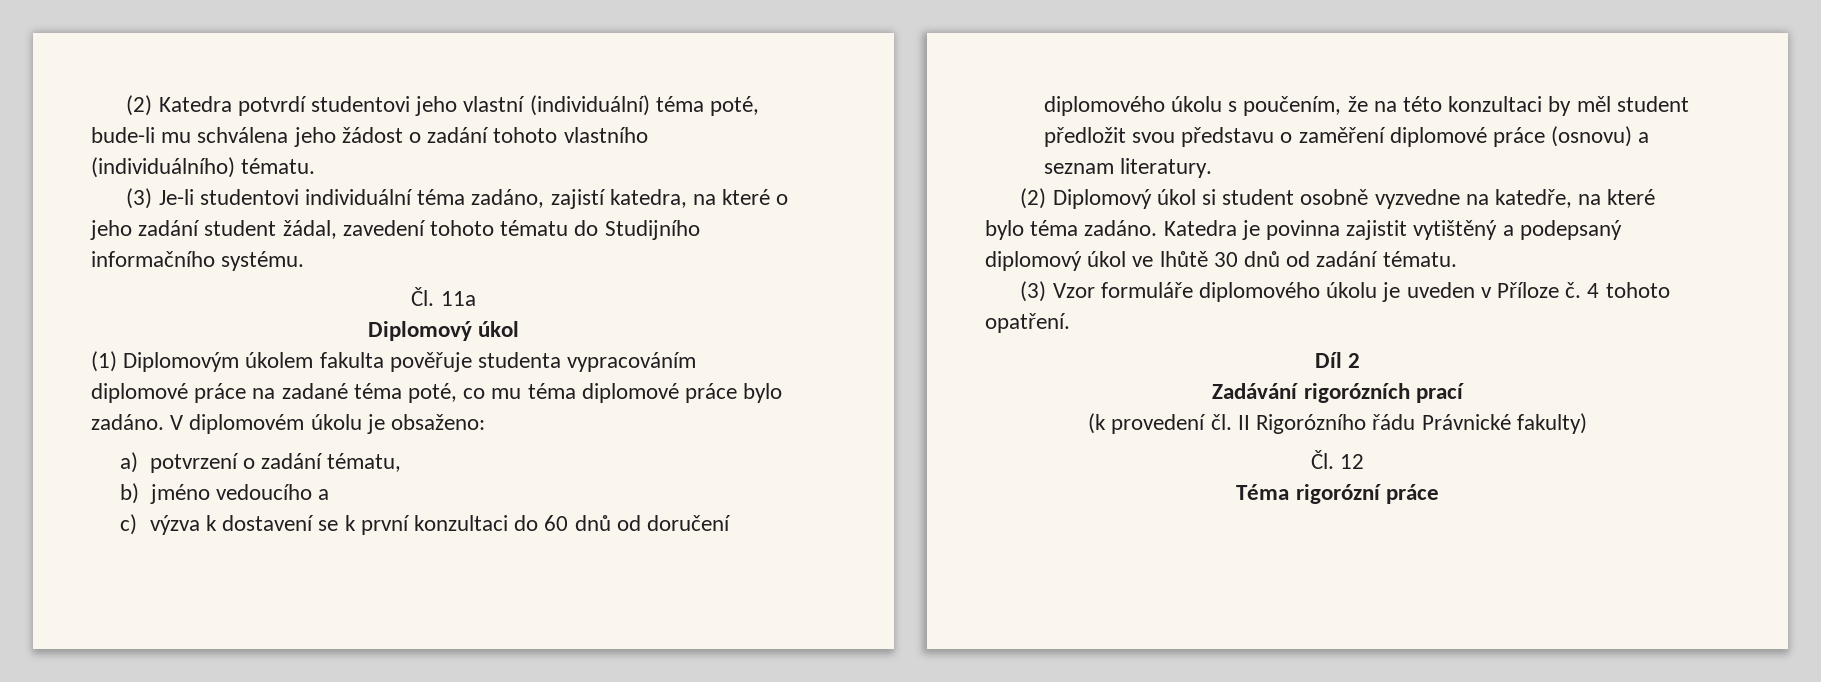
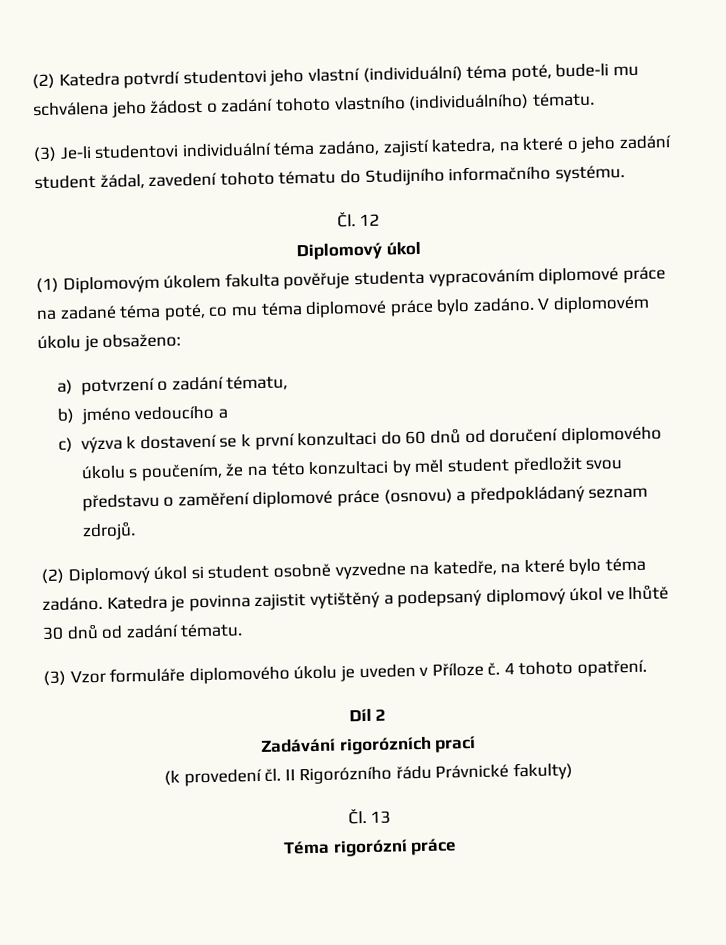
- Čl. 11a
+ Čl. 12
- c) výzva k dostavení se k první konzultaci do 60 dnů od doručení diplomového úkolu s poučením, že na této konzultaci by měl student předložit svou představu o zaměření diplomové práce (osnovu) a seznam literatury.
+ c) výzva k dostavení se k první konzultaci do 60 dnů od doručení diplomového úkolu s poučením, že na této konzultaci by měl student předložit svou představu o zaměření diplomové práce (osnovu) a předpokládaný seznam zdrojů.
- Čl. 12
+ Čl. 13

